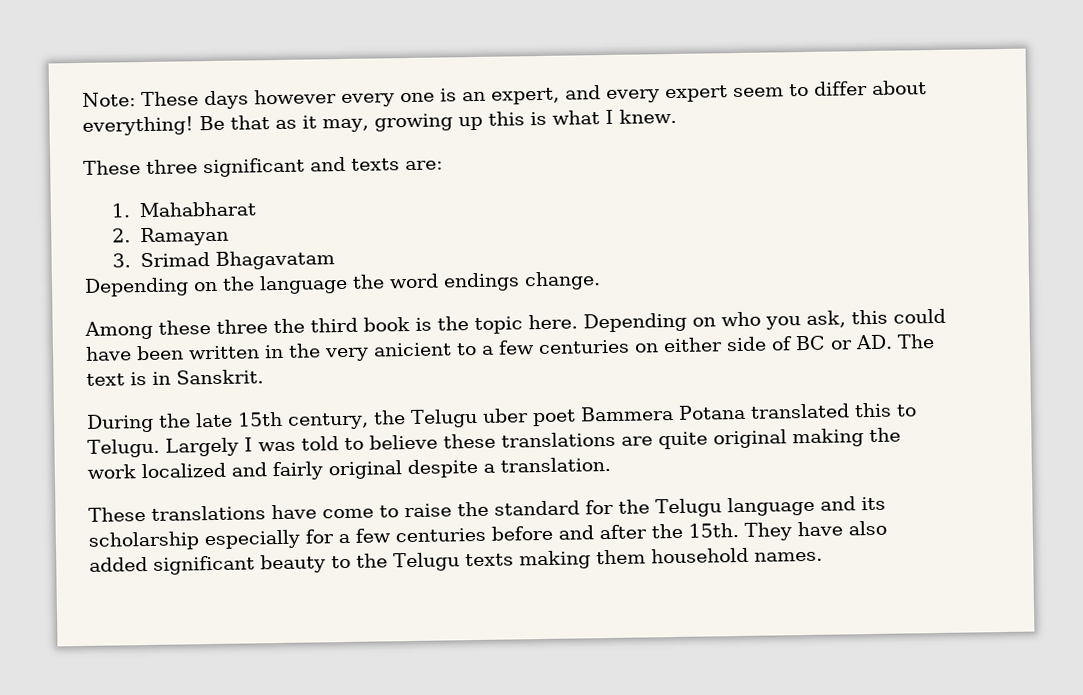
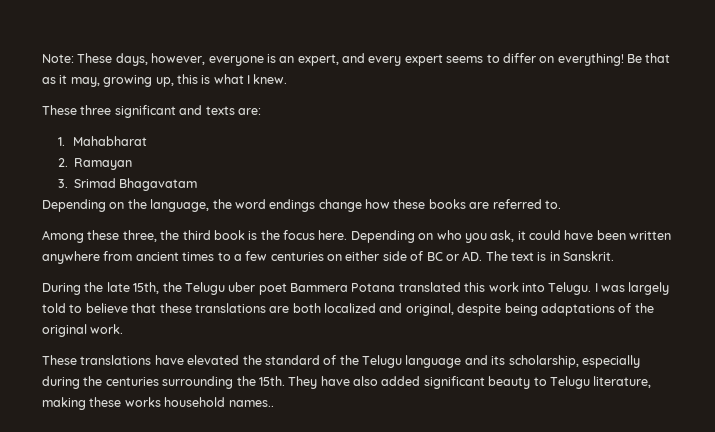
- Note: These days however every one is an expert, and every expert seem to differ about everything!
+ Note: These days, however, everyone is an expert, and every expert seems to differ on everything!
- Be that as it may, growing up this is what I knew.
+ Be that as it may, growing up, this is what I knew.
- Depending on the language the word endings change.
+ Depending on the language, the word endings change how these books are referred to.
- Among these three the third book is the topic here.
+ Among these three, the third book is the focus here.
- Depending on who you ask, this could have been written in the very anicient to a few centuries on either side of BC or AD. The text is in Sanskrit.
+ Depending on who you ask, it could have been written anywhere from ancient times to a few centuries on either side of BC or AD. The text is in Sanskrit.
- During the late 15th century, the Telugu uber poet Bammera Potana translated this to Telugu. Largely I was told to believe these translations are quite original making the work localized and fairly original despite a translation.
+ During the late 15th, the Telugu uber poet Bammera Potana translated this work into Telugu. I was largely told to believe that these translations are both localized and original, despite being adaptations of the original work.
- These translations have come to raise the standard for the Telugu language and its scholarship especially for a few centuries before and after the 15th.
+ These translations have elevated the standard of the Telugu language and its scholarship, especially during the centuries surrounding the 15th.
- They have also added significant beauty to the Telugu texts making them household names.
+ They have also added significant beauty to Telugu literature, making these works household names..

